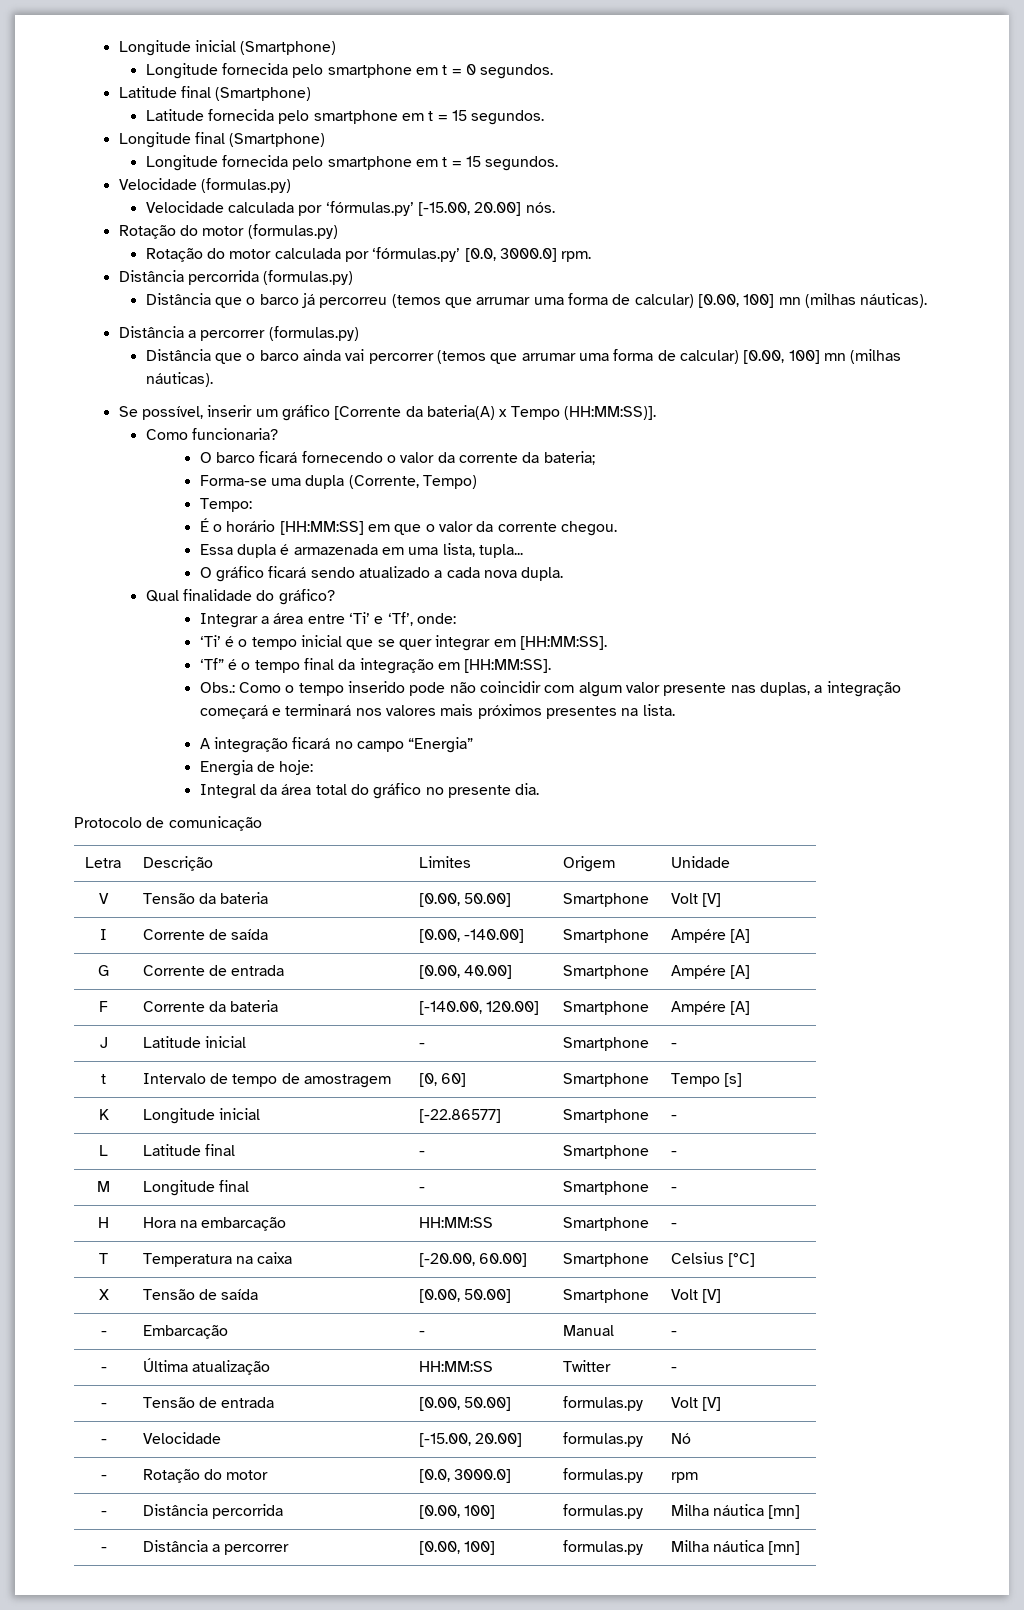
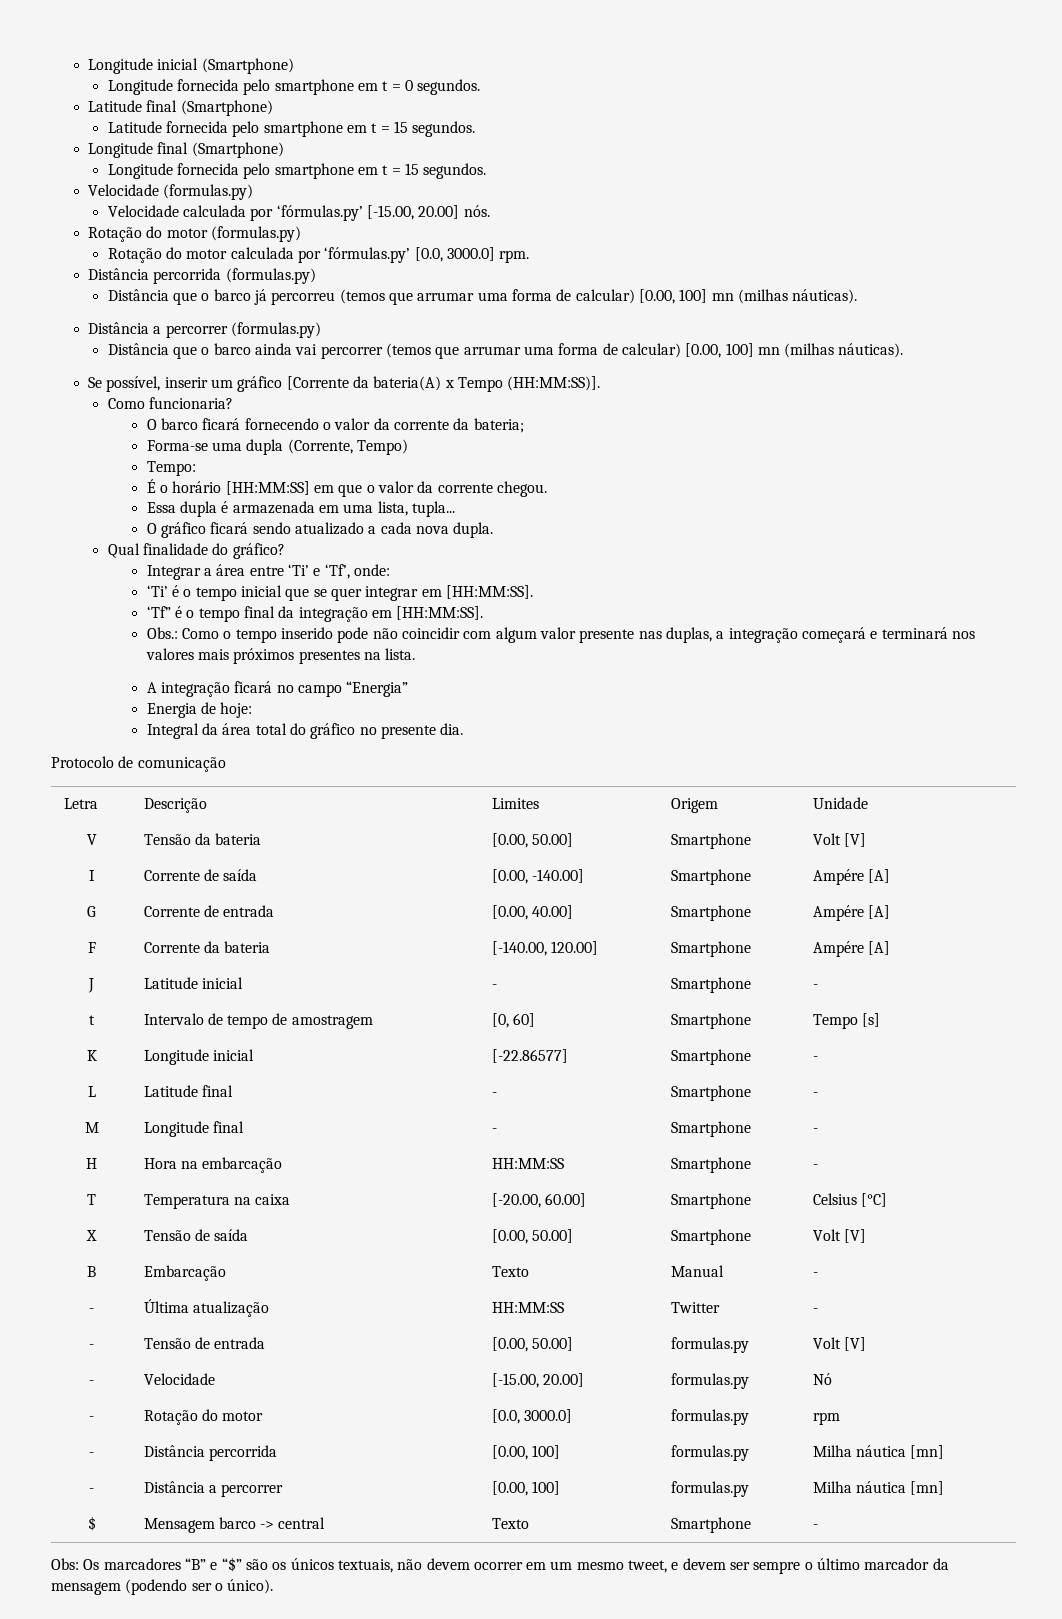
- - | Embarcação | - | Manual | -
+ B | Embarcação | Texto | Manual | -
+ $ | Mensagem barco -> central | Texto | Smartphone | -
+ Obs: Os marcadores “B” e “$” são os únicos textuais, não devem ocorrer em um mesmo tweet, e devem ser sempre o último marcador da mensagem (podendo ser o único).

